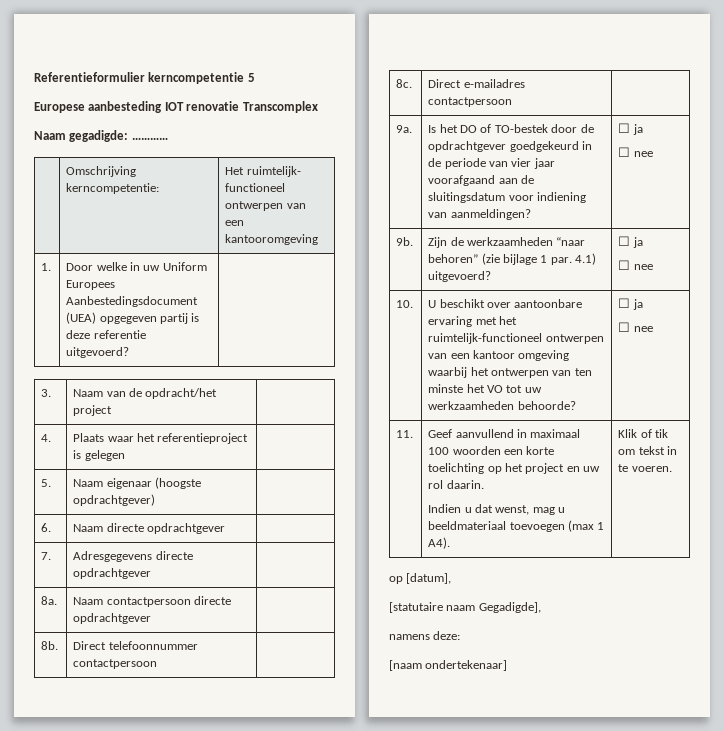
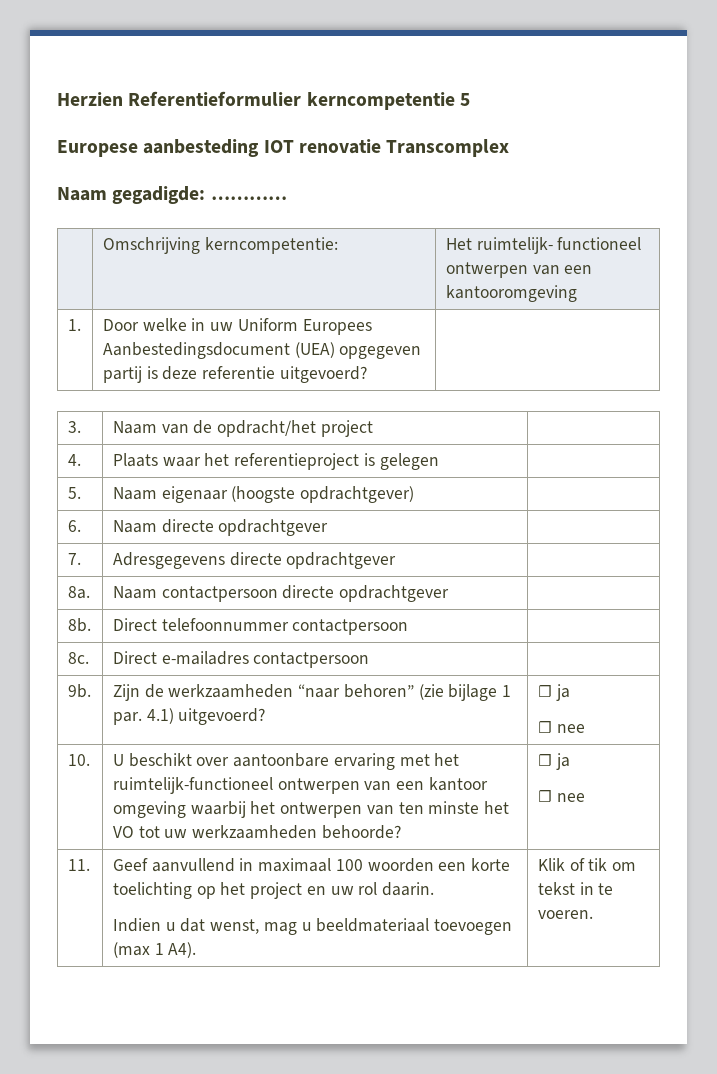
- Referentieformulier kerncompetentie 5
+ Herzien Referentieformulier kerncompetentie 5
- 9a. | Is het DO of TO-bestek door de opdrachtgever goedgekeurd in de periode van vier jaar voorafgaand aan de sluitingsdatum voor indiening van aanmeldingen? | ☐ ja
- ☐ nee
- op [datum],
- [statutaire naam Gegadigde],
- namens deze:
- [naam ondertekenaar]

